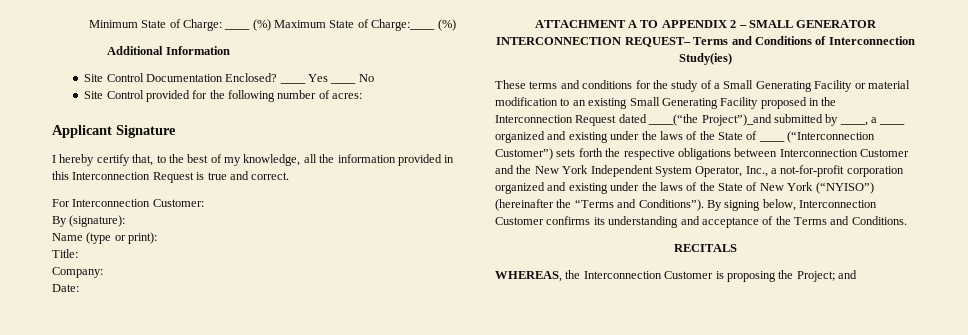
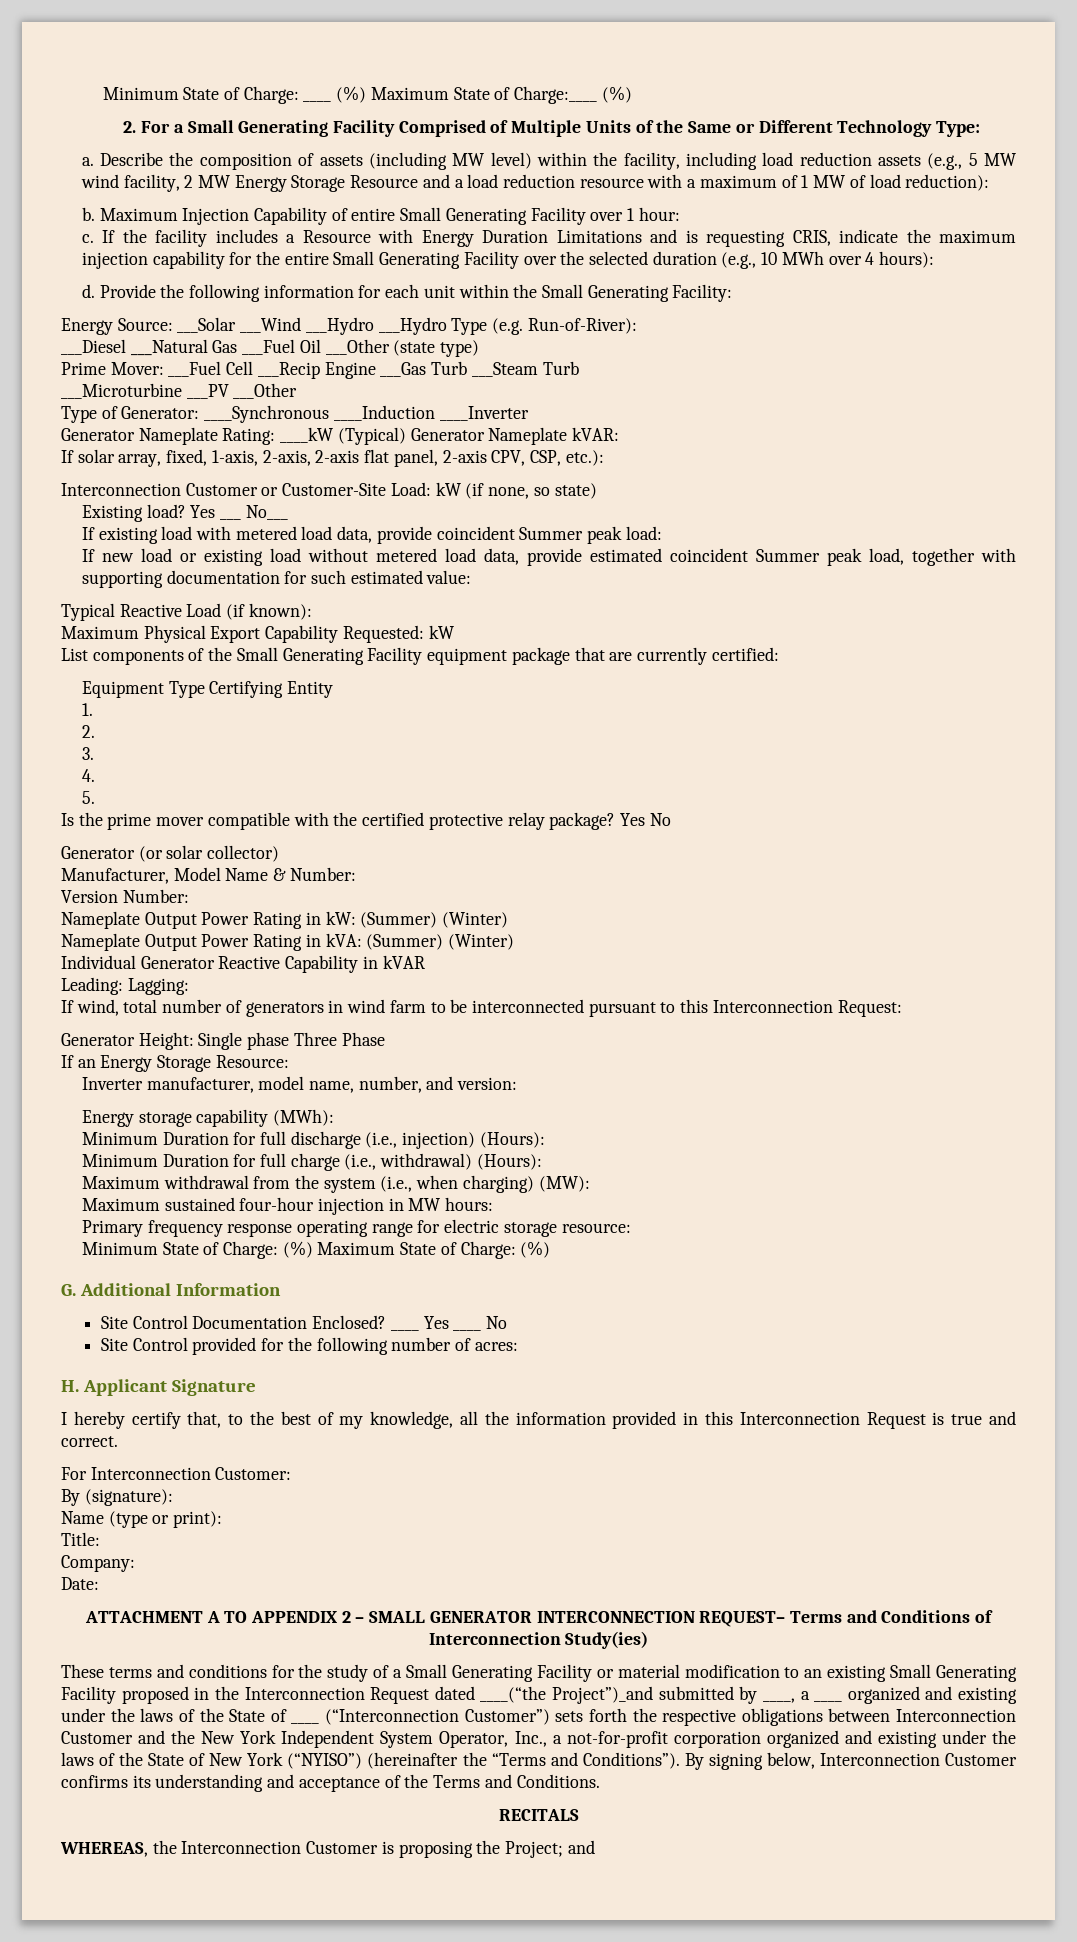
- Additional Information
+ 2. For a Small Generating Facility Comprised of Multiple Units of the Same or Different Technology Type:
+ a. Describe the composition of assets (including MW level) within the facility, including load reduction assets (e.g., 5 MW wind facility, 2 MW Energy Storage Resource and a load reduction resource with a maximum of 1 MW of load reduction):
+ b. Maximum Injection Capability of entire Small Generating Facility over 1 hour:
+ c. If the facility includes a Resource with Energy Duration Limitations and is requesting CRIS, indicate the maximum injection capability for the entire Small Generating Facility over the selected duration (e.g., 10 MWh over 4 hours):
+ d. Provide the following information for each unit within the Small Generating Facility:
+ Energy Source: ___Solar ___Wind ___Hydro ___Hydro Type (e.g. Run-of-River):
+ ___Diesel ___Natural Gas ___Fuel Oil ___Other (state type)
+ Prime Mover: ___Fuel Cell ___Recip Engine ___Gas Turb ___Steam Turb
+ ___Microturbine ___PV ___Other
+ Type of Generator: ____Synchronous ____Induction ____Inverter
+ Generator Nameplate Rating: ____kW (Typical) Generator Nameplate kVAR:
+ If solar array, fixed, 1-axis, 2-axis, 2-axis flat panel, 2-axis CPV, CSP, etc.):
+ Interconnection Customer or Customer-Site Load: kW (if none, so state)
+ Existing load? Yes ___ No___
+ If existing load with metered load data, provide coincident Summer peak load:
+ If new load or existing load without metered load data, provide estimated coincident Summer peak load, together with supporting documentation for such estimated value:
+ Typical Reactive Load (if known):
+ Maximum Physical Export Capability Requested: kW
+ List components of the Small Generating Facility equipment package that are currently certified:
+ Equipment Type Certifying Entity
+ 1.
+ 2.
+ 3.
+ 4.
+ 5.
+ Is the prime mover compatible with the certified protective relay package? Yes No
+ Generator (or solar collector)
+ Manufacturer, Model Name & Number:
+ Version Number:
+ Nameplate Output Power Rating in kW: (Summer) (Winter)
+ Nameplate Output Power Rating in kVA: (Summer) (Winter)
+ Individual Generator Reactive Capability in kVAR
+ Leading: Lagging:
+ If wind, total number of generators in wind farm to be interconnected pursuant to this Interconnection Request:
+ Generator Height: Single phase Three Phase
+ If an Energy Storage Resource:
+ Inverter manufacturer, model name, number, and version:
+ Energy storage capability (MWh):
+ Minimum Duration for full discharge (i.e., injection) (Hours):
+ Minimum Duration for full charge (i.e., withdrawal) (Hours):
+ Maximum withdrawal from the system (i.e., when charging) (MW):
+ Maximum sustained four-hour injection in MW hours:
+ Primary frequency response operating range for electric storage resource:
+ Minimum State of Charge: (%) Maximum State of Charge: (%)
+ G. Additional Information
- Applicant Signature
+ H. Applicant Signature

